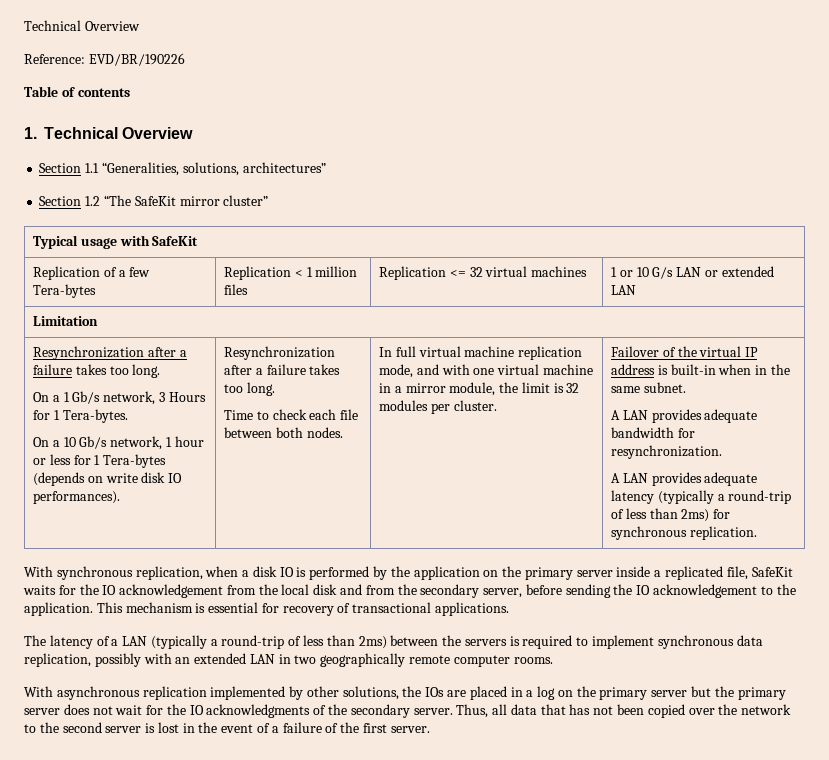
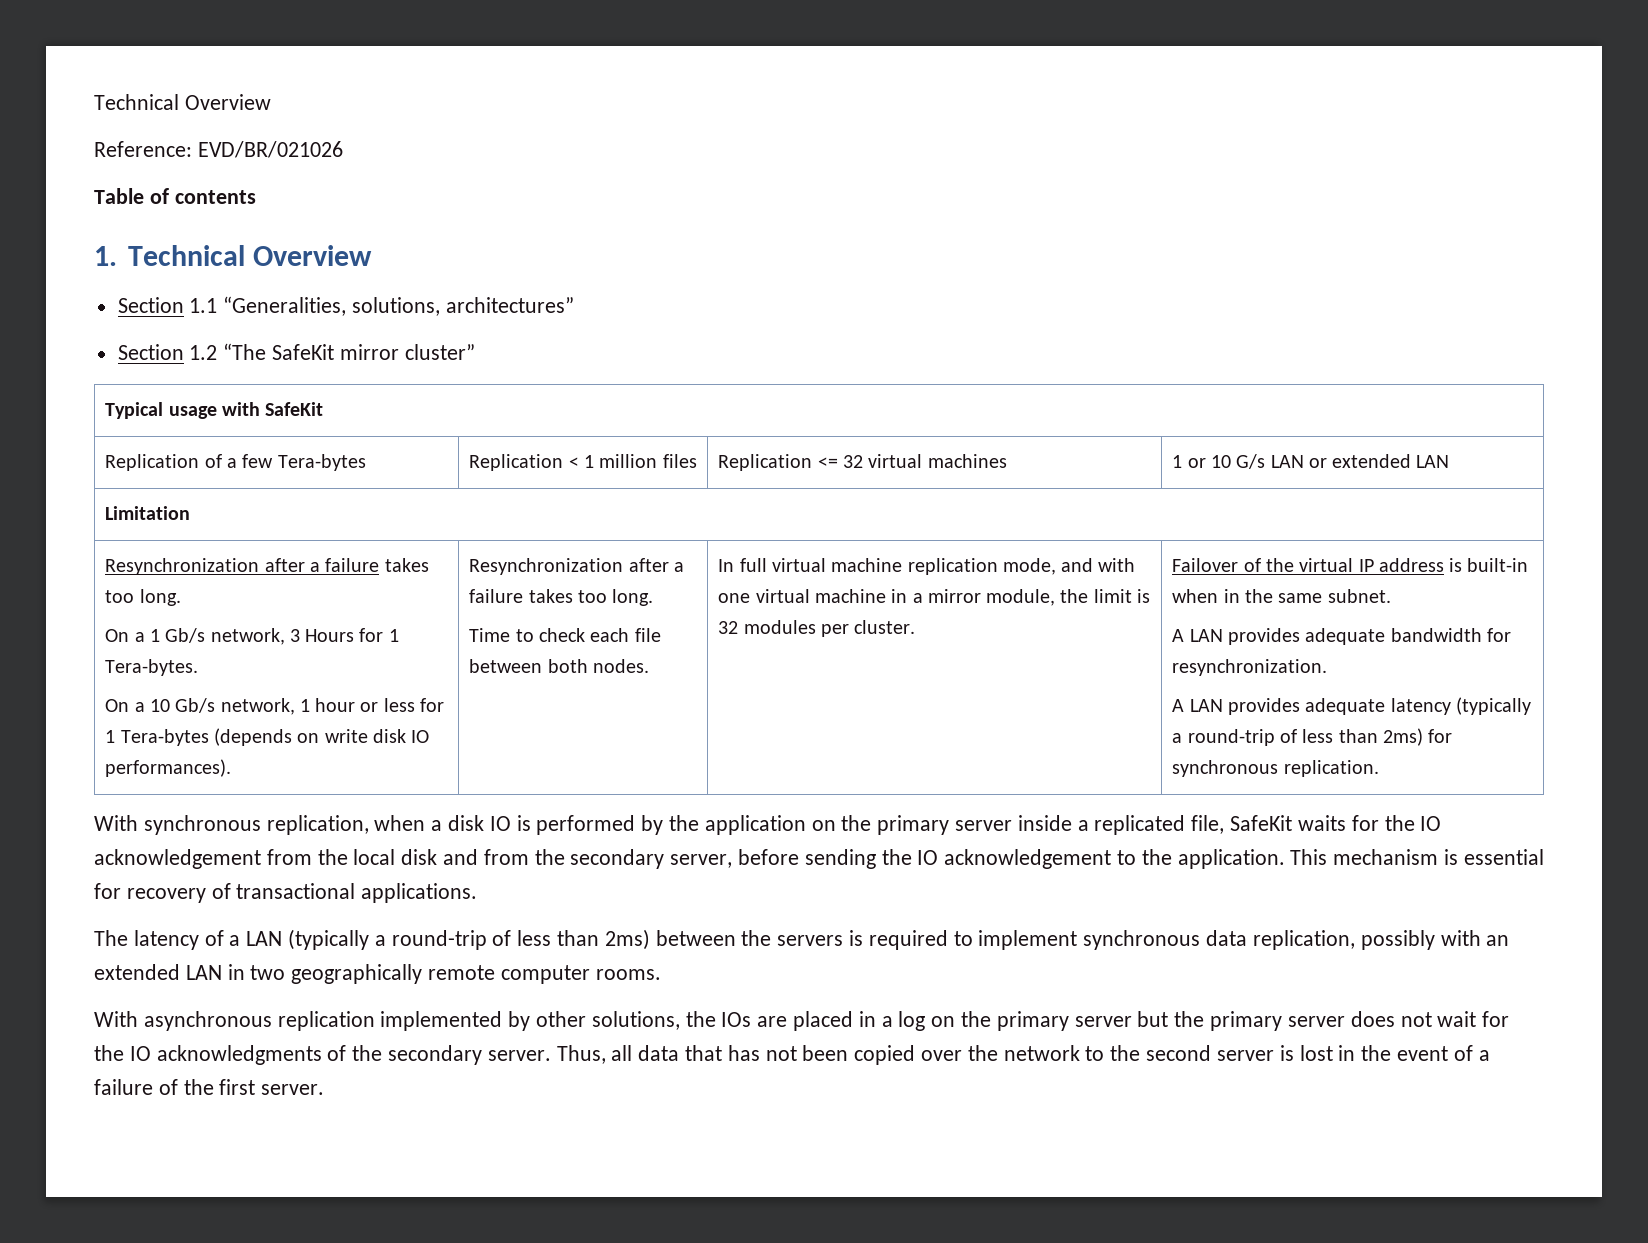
- Reference: EVD/BR/190226
+ Reference: EVD/BR/021026

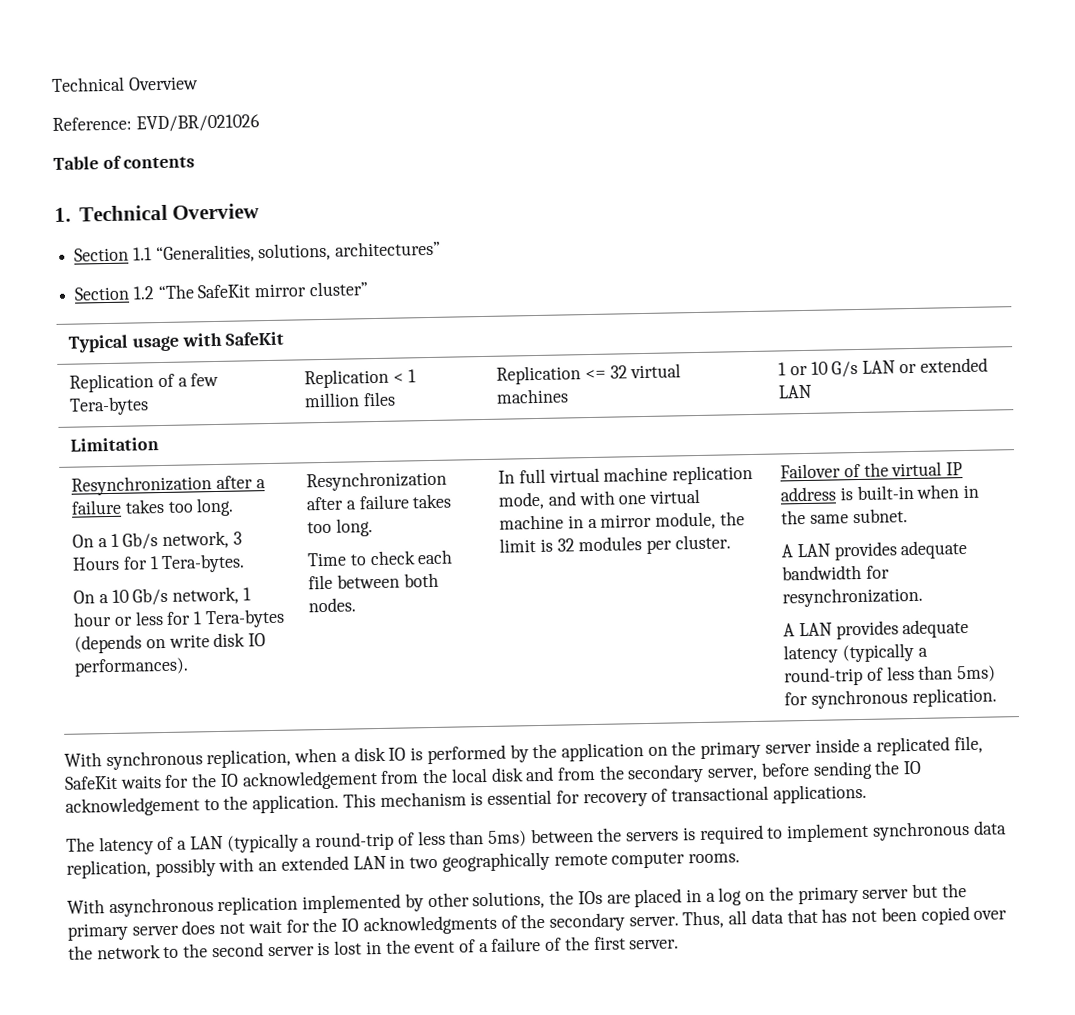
- A LAN provides adequate latency (typically a round-trip of less than 2ms) for synchronous replication.
+ A LAN provides adequate latency (typically a round-trip of less than 5ms) for synchronous replication.
- The latency of a LAN (typically a round-trip of less than 2ms) between the servers is required to implement synchronous data replication, possibly with an extended LAN in two geographically remote computer rooms.
+ The latency of a LAN (typically a round-trip of less than 5ms) between the servers is required to implement synchronous data replication, possibly with an extended LAN in two geographically remote computer rooms.

